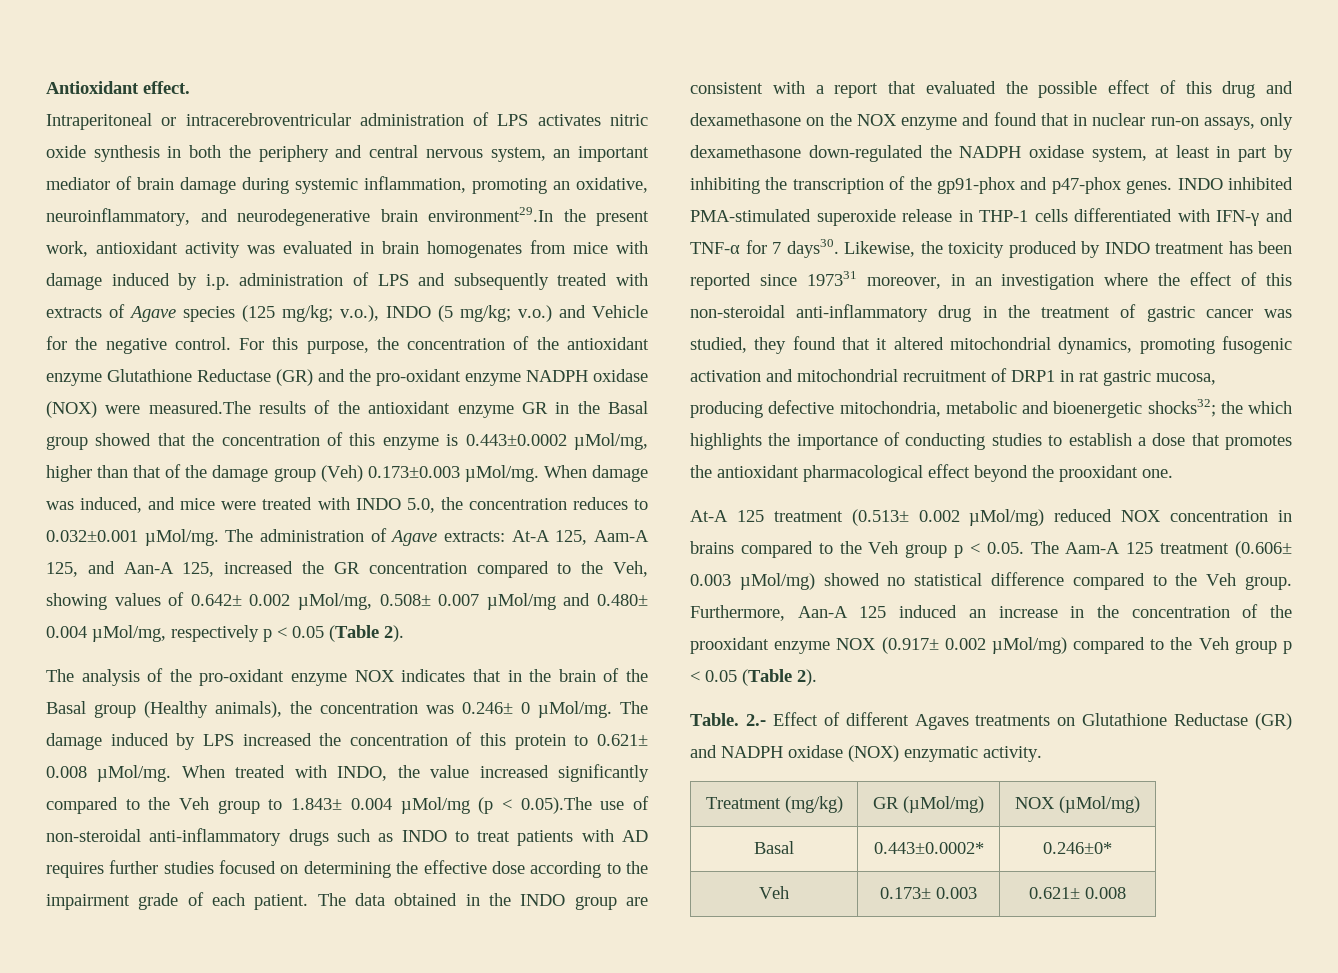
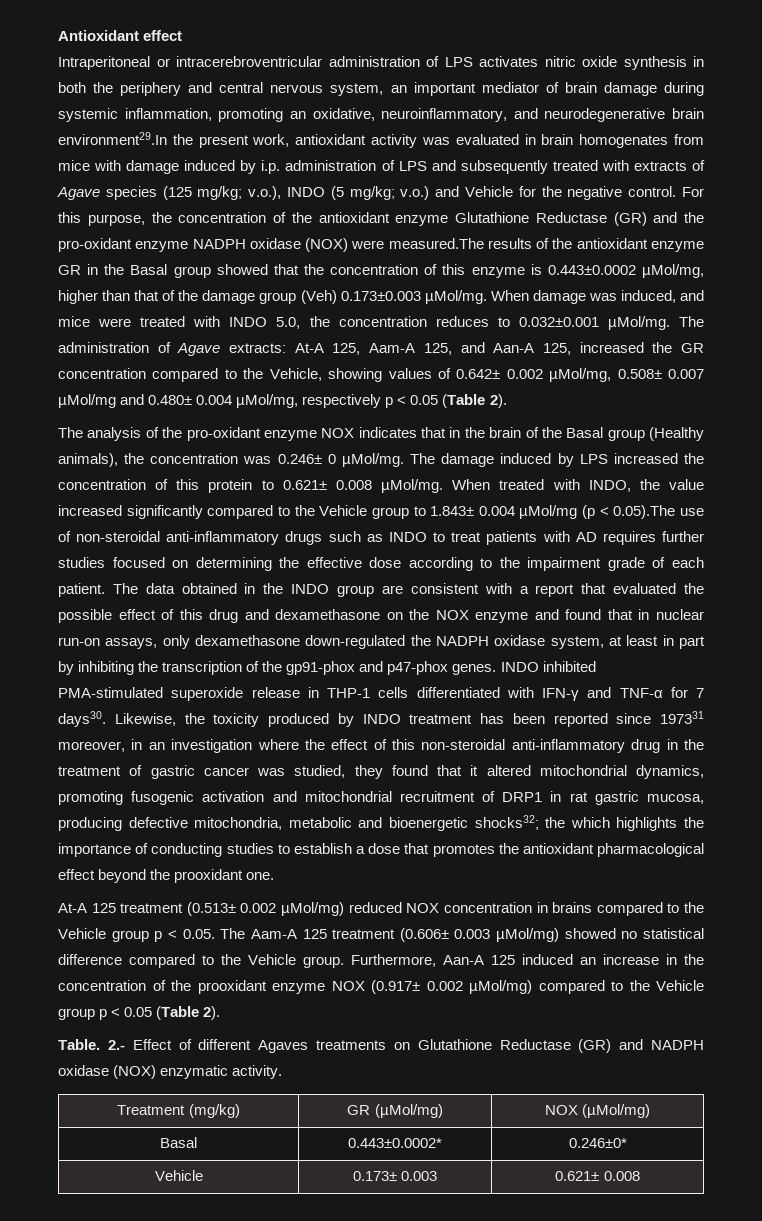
- Antioxidant effect.
+ Antioxidant effect
- The administration of Agave extracts: At-A 125, Aam-A 125, and Aan-A 125, increased the GR concentration compared to the Veh, showing values of 0.642± 0.002 µMol/mg, 0.508± 0.007 µMol/mg and 0.480± 0.004 µMol/mg, respectively p < 0.05 (Table 2).
+ The administration of Agave extracts: At-A 125, Aam-A 125, and Aan-A 125, increased the GR concentration compared to the Vehicle, showing values of 0.642± 0.002 µMol/mg, 0.508± 0.007 µMol/mg and 0.480± 0.004 µMol/mg, respectively p < 0.05 (Table 2).
- When treated with INDO, the value increased significantly compared to the Veh group to 1.843± 0.004 µMol/mg (p < 0.05).The use of non-steroidal anti-inflammatory drugs such as INDO to treat patients with AD requires further studies focused on determining the effective dose according to the impairment grade of each patient.
+ When treated with INDO, the value increased significantly compared to the Vehicle group to 1.843± 0.004 µMol/mg (p < 0.05).The use of non-steroidal anti-inflammatory drugs such as INDO to treat patients with AD requires further studies focused on determining the effective dose according to the impairment grade of each patient.
- At-A 125 treatment (0.513± 0.002 µMol/mg) reduced NOX concentration in brains compared to the Veh group p < 0.05. The Aam-A 125 treatment (0.606± 0.003 µMol/mg) showed no statistical difference compared to the Veh group.
+ At-A 125 treatment (0.513± 0.002 µMol/mg) reduced NOX concentration in brains compared to the Vehicle group p < 0.05. The Aam-A 125 treatment (0.606± 0.003 µMol/mg) showed no statistical difference compared to the Vehicle group.
- Furthermore, Aan-A 125 induced an increase in the concentration of the prooxidant enzyme NOX (0.917± 0.002 µMol/mg) compared to the Veh group p < 0.05 (Table 2).
+ Furthermore, Aan-A 125 induced an increase in the concentration of the prooxidant enzyme NOX (0.917± 0.002 µMol/mg) compared to the Vehicle group p < 0.05 (Table 2).
- Veh | 0.173± 0.003 | 0.621± 0.008
+ Vehicle | 0.173± 0.003 | 0.621± 0.008

